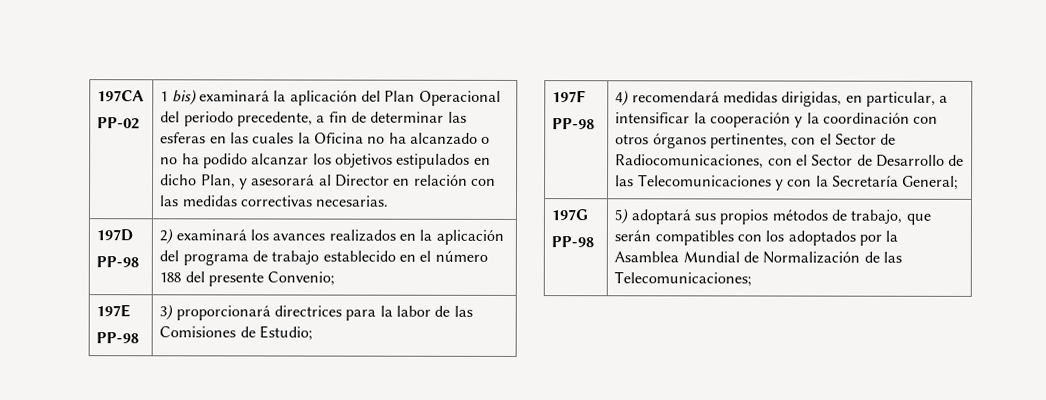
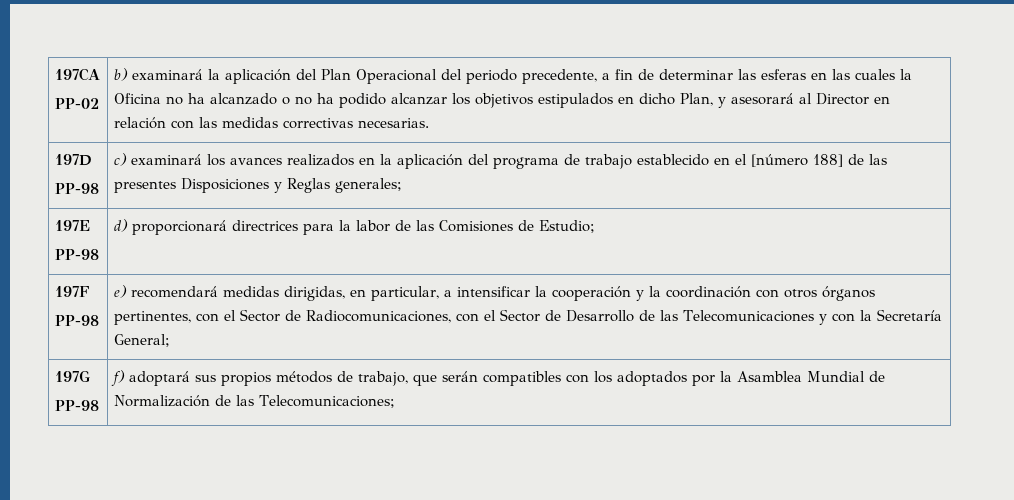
- 1 bis) examinará la aplicación del Plan Operacional del periodo precedente, a fin de determinar las esferas en las cuales la Oficina no ha alcanzado o no ha podido alcanzar los objetivos estipulados en dicho Plan, y asesorará al Director en relación con las medidas correctivas necesarias.
+ b) examinará la aplicación del Plan Operacional del periodo precedente, a fin de determinar las esferas en las cuales la Oficina no ha alcanzado o no ha podido alcanzar los objetivos estipulados en dicho Plan, y asesorará al Director en relación con las medidas correctivas necesarias.
  197D
- PP-98 | 2) examinará los avances realizados en la aplicación del programa de trabajo establecido en el número 188 del presente Convenio;
+ PP-98 | c) examinará los avances realizados en la aplicación del programa de trabajo establecido en el [número 188] de las presentes Disposiciones y Reglas generales;
  197E
- PP-98 | 3) proporcionará directrices para la labor de las Comisiones de Estudio;
+ PP-98 | d) proporcionará directrices para la labor de las Comisiones de Estudio;
  197F
- PP-98 | 4) recomendará medidas dirigidas, en particular, a intensificar la cooperación y la coordinación con otros órganos pertinentes, con el Sector de Radiocomunicaciones, con el Sector de Desarrollo de las Telecomunicaciones y con la Secretaría General;
+ PP-98 | e) recomendará medidas dirigidas, en particular, a intensificar la cooperación y la coordinación con otros órganos pertinentes, con el Sector de Radiocomunicaciones, con el Sector de Desarrollo de las Telecomunicaciones y con la Secretaría General;
  197G
- PP-98 | 5) adoptará sus propios métodos de trabajo, que serán compatibles con los adoptados por la Asamblea Mundial de Normalización de las Telecomunicaciones;
+ PP-98 | f) adoptará sus propios métodos de trabajo, que serán compatibles con los adoptados por la Asamblea Mundial de Normalización de las Telecomunicaciones;

